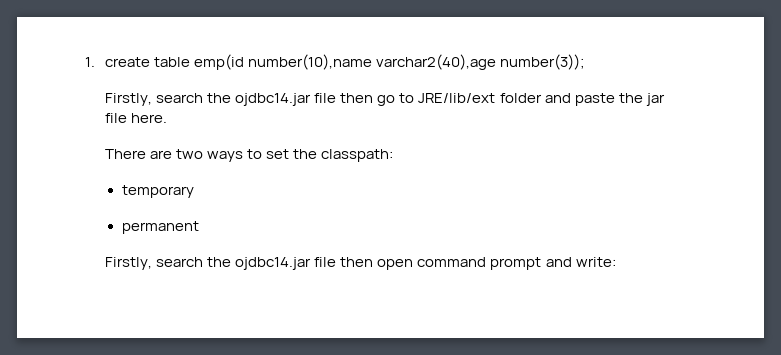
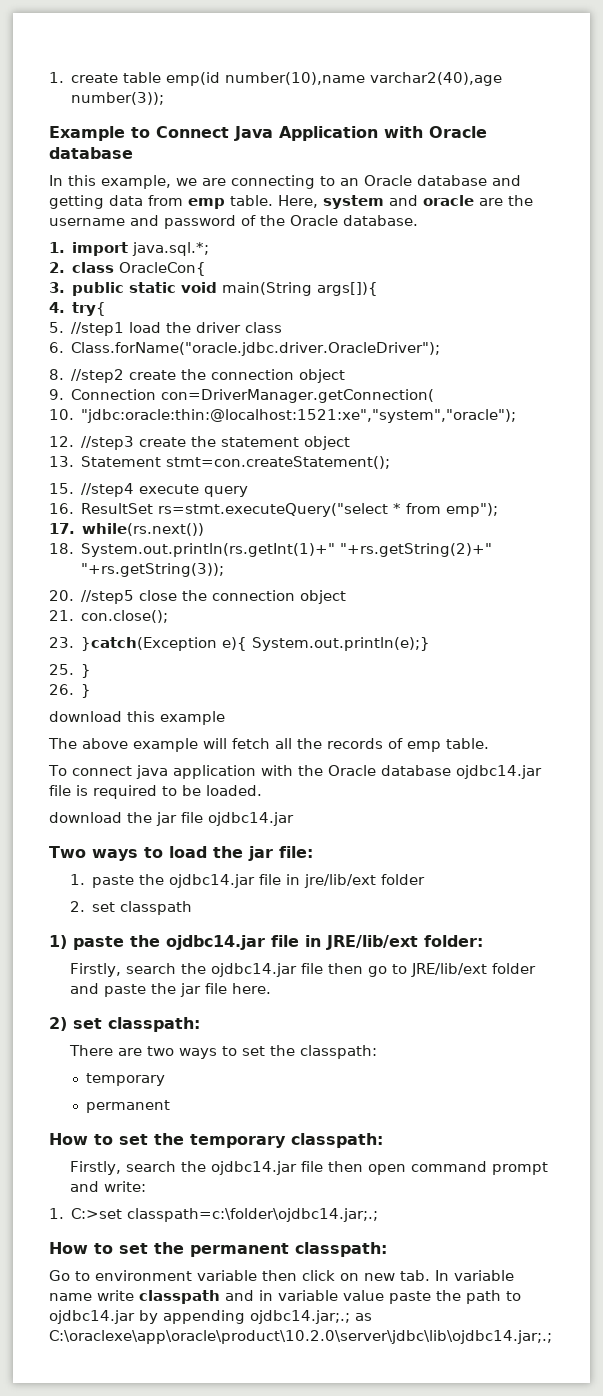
+ Example to Connect Java Application with Oracle database
+ In this example, we are connecting to an Oracle database and getting data from emp table. Here, system and oracle are the username and password of the Oracle database.
+ 1. import java.sql.*;
+ 2. class OracleCon{
+ 3. public static void main(String args[]){
+ 4. try{
+ 5. //step1 load the driver class
+ 6. Class.forName("oracle.jdbc.driver.OracleDriver");
+ 8. //step2 create the connection object
+ 9. Connection con=DriverManager.getConnection(
+ 10. "jdbc:oracle:thin:@localhost:1521:xe","system","oracle");
+ 12. //step3 create the statement object
+ 13. Statement stmt=con.createStatement();
+ 15. //step4 execute query
+ 16. ResultSet rs=stmt.executeQuery("select * from emp");
+ 17. while(rs.next())
+ 18. System.out.println(rs.getInt(1)+" "+rs.getString(2)+" "+rs.getString(3));
+ 20. //step5 close the connection object
+ 21. con.close();
+ 23. }catch(Exception e){ System.out.println(e);}
+ 25. }
+ 26. }
+ download this example
+ The above example will fetch all the records of emp table.
+ To connect java application with the Oracle database ojdbc14.jar file is required to be loaded.
+ download the jar file ojdbc14.jar
+ Two ways to load the jar file:
+ 1. paste the ojdbc14.jar file in jre/lib/ext folder
+ 2. set classpath
+ 1) paste the ojdbc14.jar file in JRE/lib/ext folder:
+ 2) set classpath:
+ How to set the temporary classpath:
+ 1. C:>set classpath=c:\folder\ojdbc14.jar;.;
+ How to set the permanent classpath:
+ Go to environment variable then click on new tab. In variable name write classpath and in variable value paste the path to ojdbc14.jar by appending ojdbc14.jar;.; as C:\oraclexe\app\oracle\product\10.2.0\server\jdbc\lib\ojdbc14.jar;.;

